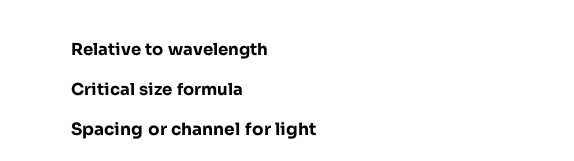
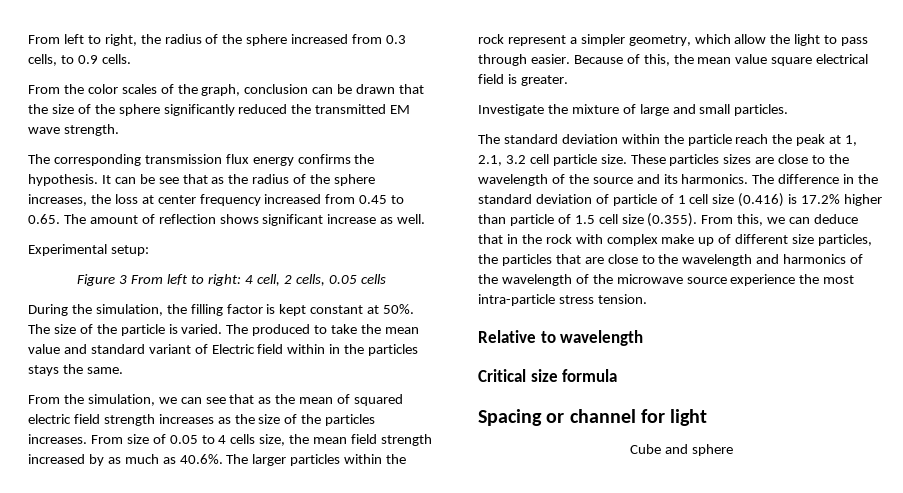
+ From left to right, the radius of the sphere increased from 0.3 cells, to 0.9 cells.
+ From the color scales of the graph, conclusion can be drawn that the size of the sphere significantly reduced the transmitted EM wave strength.
+ The corresponding transmission flux energy confirms the hypothesis. It can be see that as the radius of the sphere increases, the loss at center frequency increased from 0.45 to 0.65. The amount of reflection shows significant increase as well.
+ Experimental setup:
+ Figure 3 From left to right: 4 cell, 2 cells, 0.05 cells
+ During the simulation, the filling factor is kept constant at 50%. The size of the particle is varied. The produced to take the mean value and standard variant of Electric field within in the particles stays the same.
+ From the simulation, we can see that as the mean of squared electric field strength increases as the size of the particles increases. From size of 0.05 to 4 cells size, the mean field strength increased by as much as 40.6%. The larger particles within the rock represent a simpler geometry, which allow the light to pass through easier. Because of this, the mean value square electrical field is greater.
+ Investigate the mixture of large and small particles.
+ The standard deviation within the particle reach the peak at 1, 2.1, 3.2 cell particle size. These particles sizes are close to the wavelength of the source and its harmonics. The difference in the standard deviation of particle of 1 cell size (0.416) is 17.2% higher than particle of 1.5 cell size (0.355). From this, we can deduce that in the rock with complex make up of different size particles, the particles that are close to the wavelength and harmonics of the wavelength of the microwave source experience the most intra-particle stress tension.
+ Cube and sphere

